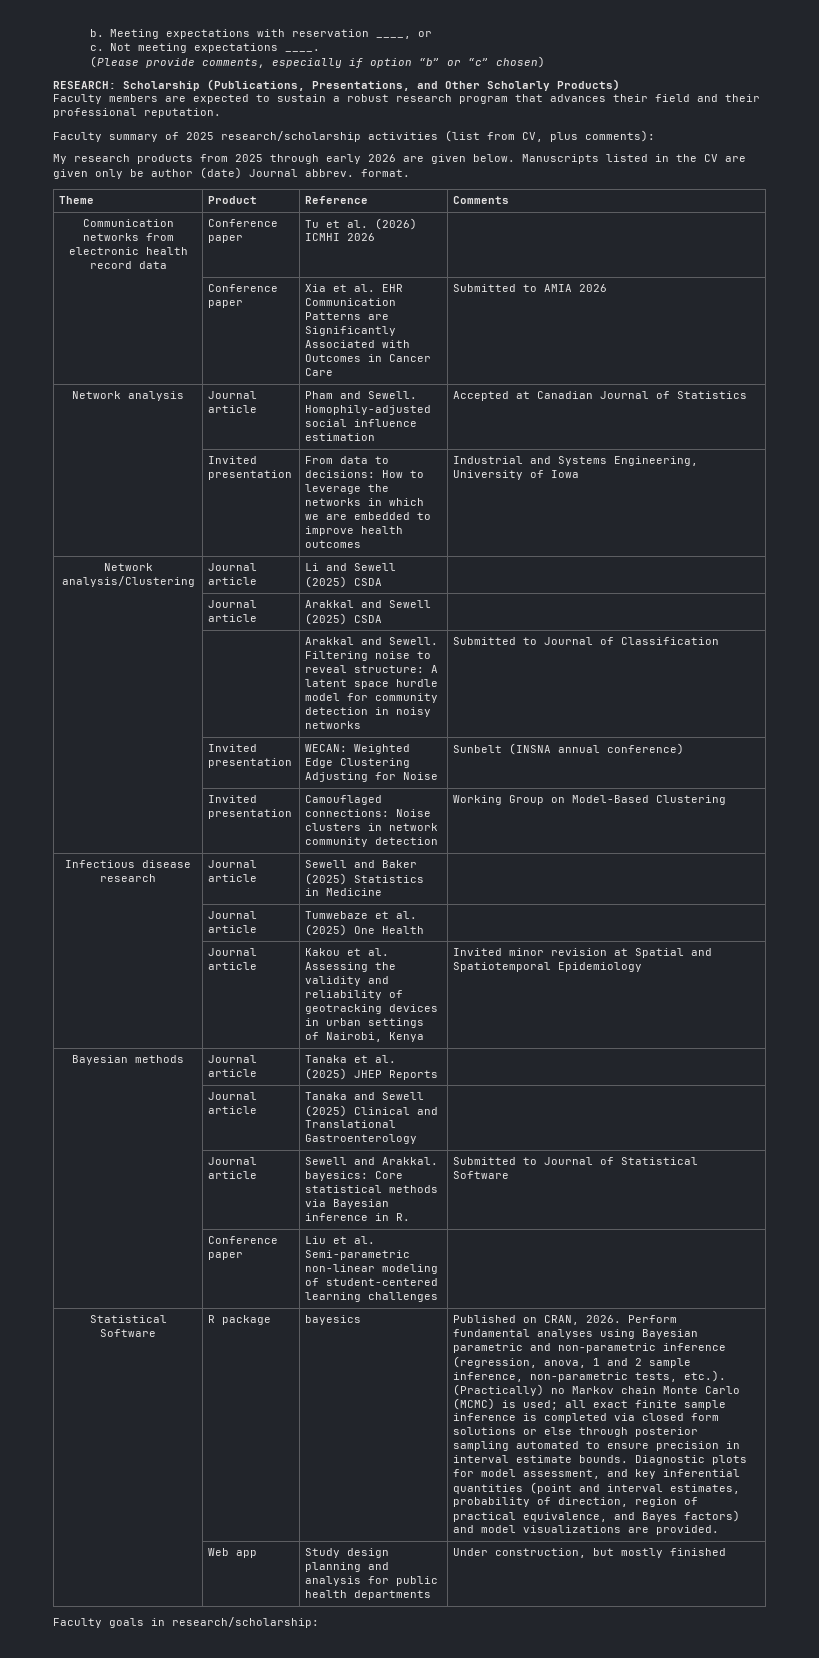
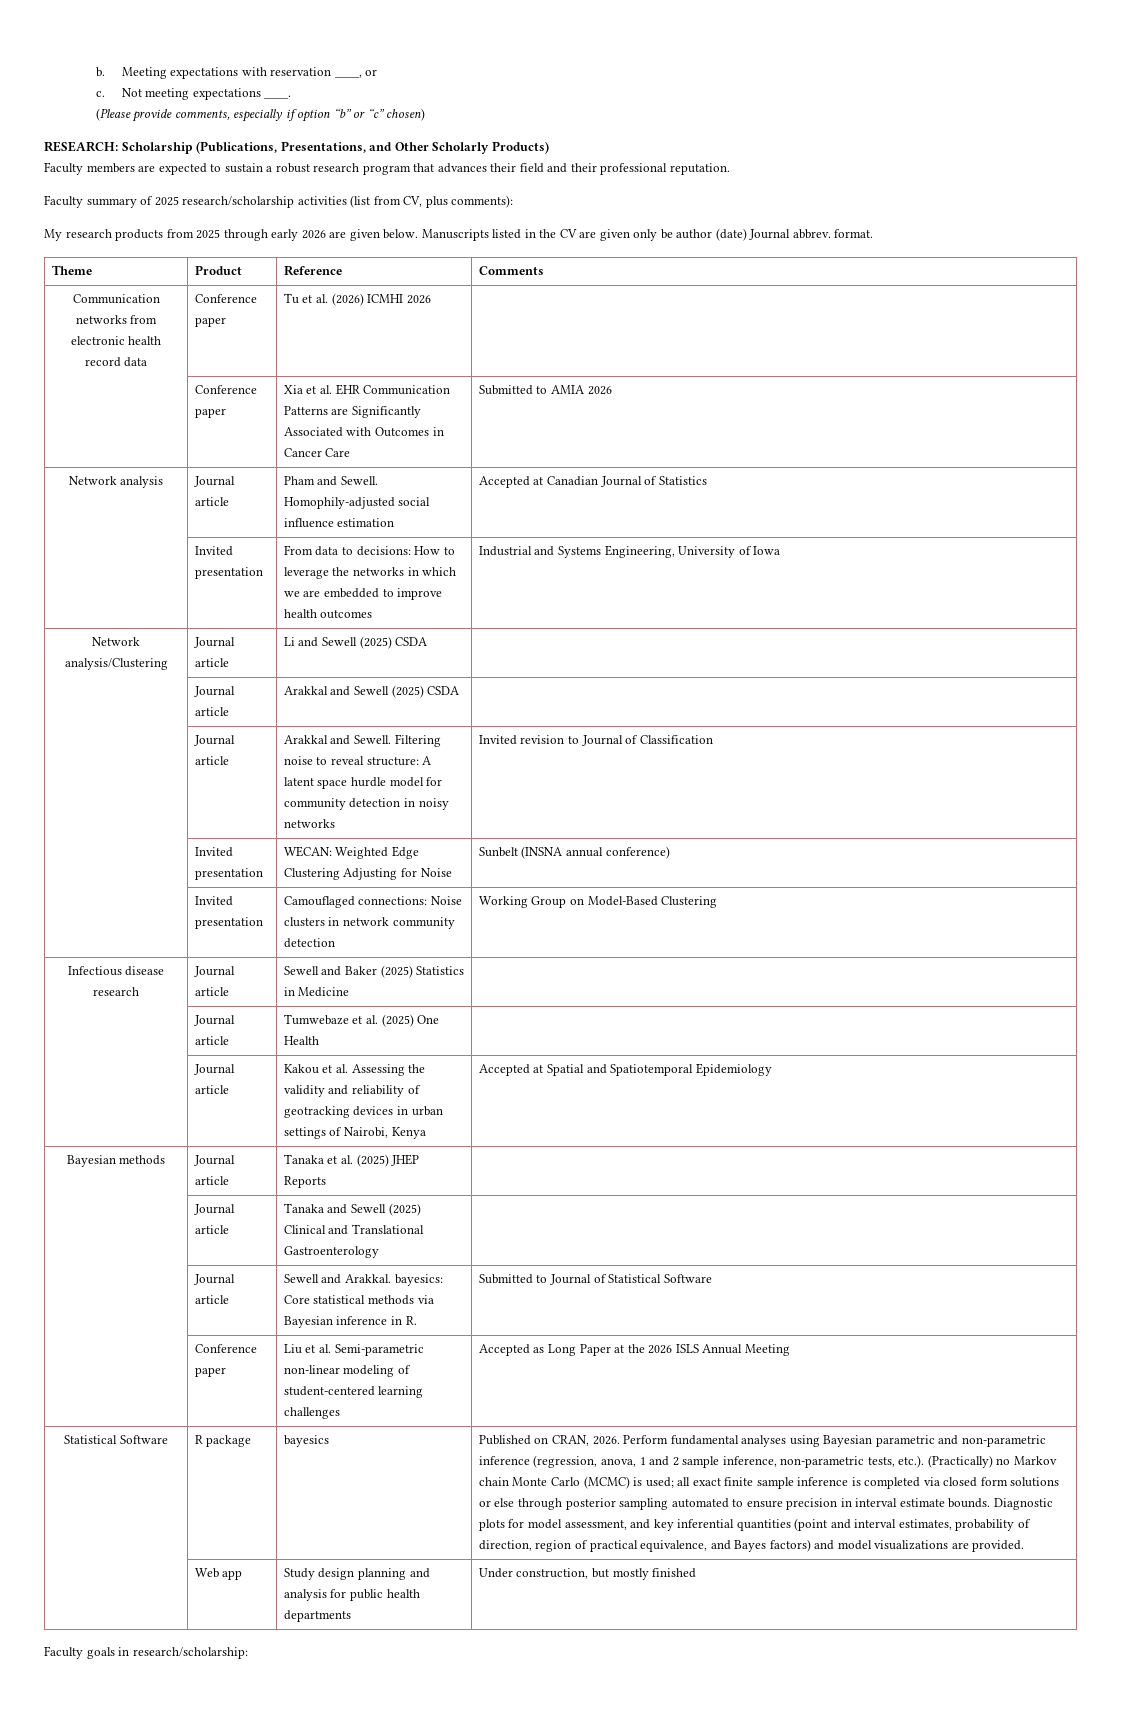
- | | Arakkal and Sewell. Filtering noise to reveal structure: A latent space hurdle model for community detection in noisy networks | Submitted to Journal of Classification
+ | Journal article | Arakkal and Sewell. Filtering noise to reveal structure: A latent space hurdle model for community detection in noisy networks | Invited revision to Journal of Classification
- | Journal article | Kakou et al. Assessing the validity and reliability of geotracking devices in urban settings of Nairobi, Kenya | Invited minor revision at Spatial and Spatiotemporal Epidemiology
+ | Journal article | Kakou et al. Assessing the validity and reliability of geotracking devices in urban settings of Nairobi, Kenya | Accepted at Spatial and Spatiotemporal Epidemiology
- | Conference paper | Liu et al. Semi-parametric non-linear modeling of student-centered learning challenges |
+ | Conference paper | Liu et al. Semi-parametric non-linear modeling of student-centered learning challenges | Accepted as Long Paper at the 2026 ISLS Annual Meeting

